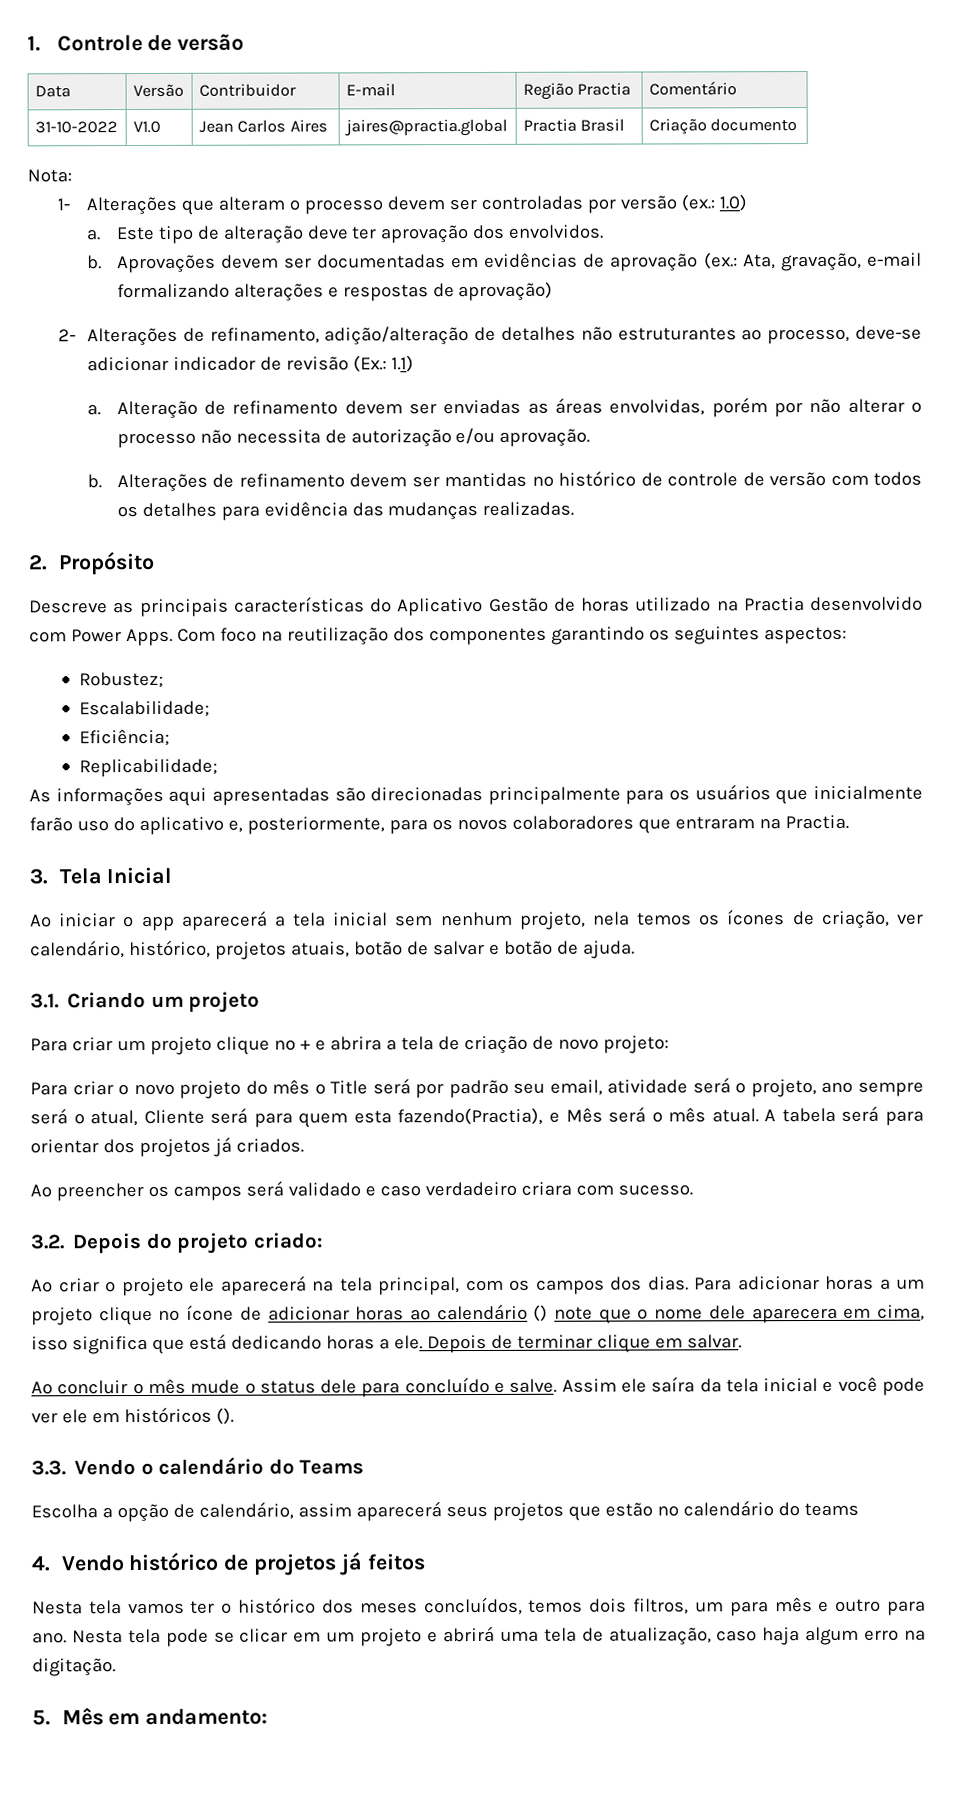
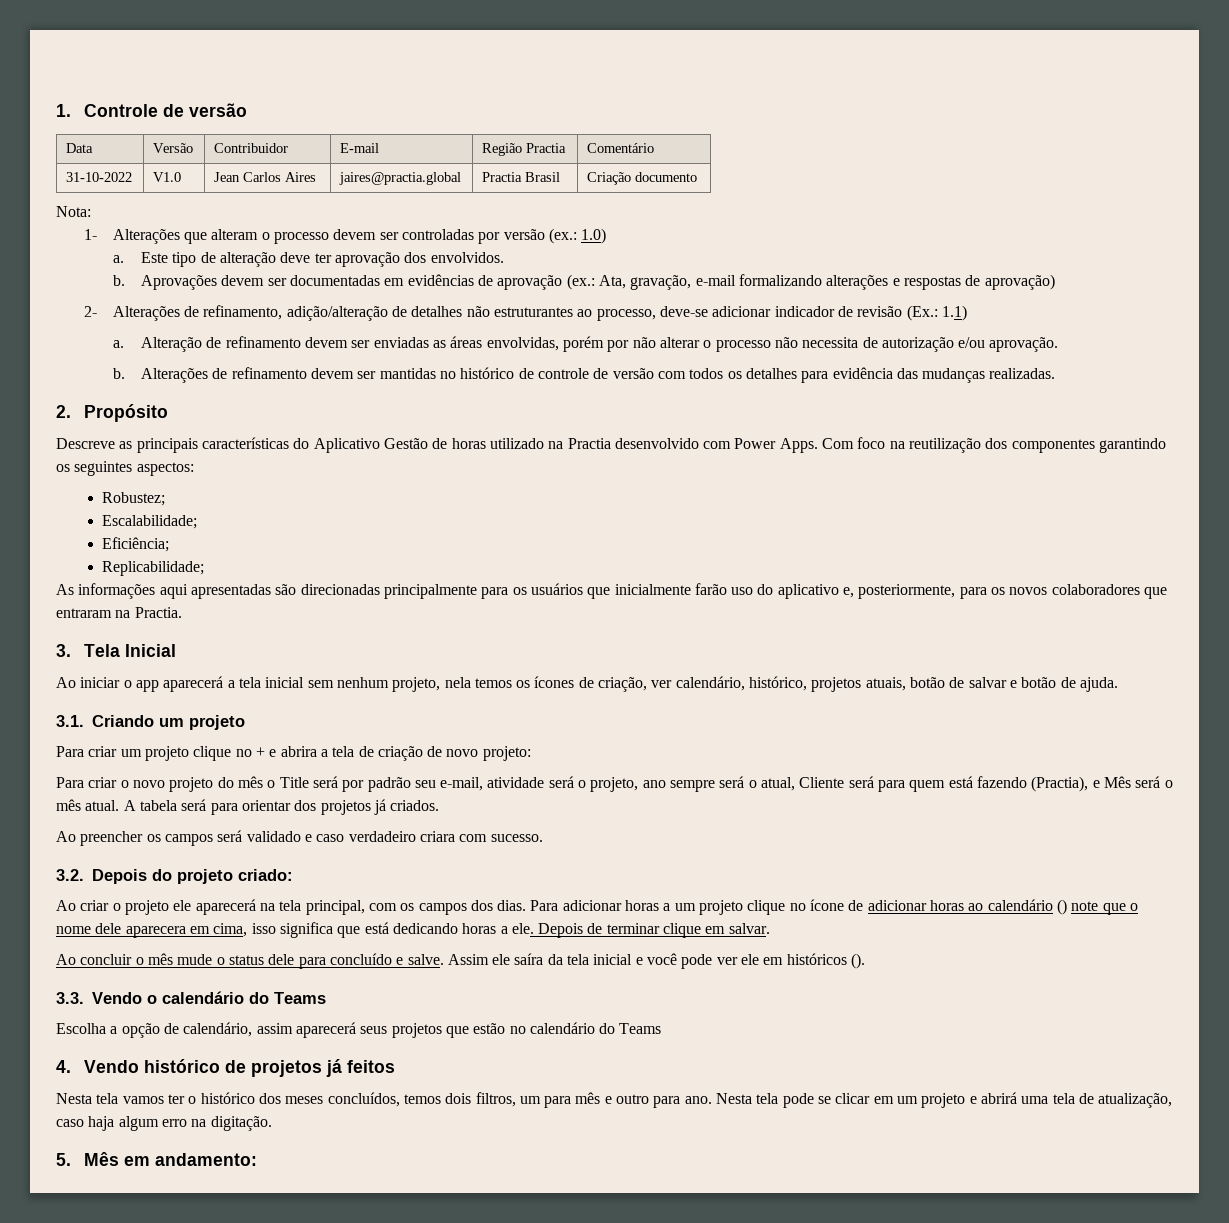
- Para criar o novo projeto do mês o Title será por padrão seu email, atividade será o projeto, ano sempre será o atual, Cliente será para quem esta fazendo(Practia), e Mês será o mês atual.
+ Para criar o novo projeto do mês o Title será por padrão seu e-mail, atividade será o projeto, ano sempre será o atual, Cliente será para quem está fazendo (Practia), e Mês será o mês atual.
- Escolha a opção de calendário, assim aparecerá seus projetos que estão no calendário do teams
+ Escolha a opção de calendário, assim aparecerá seus projetos que estão no calendário do Teams

